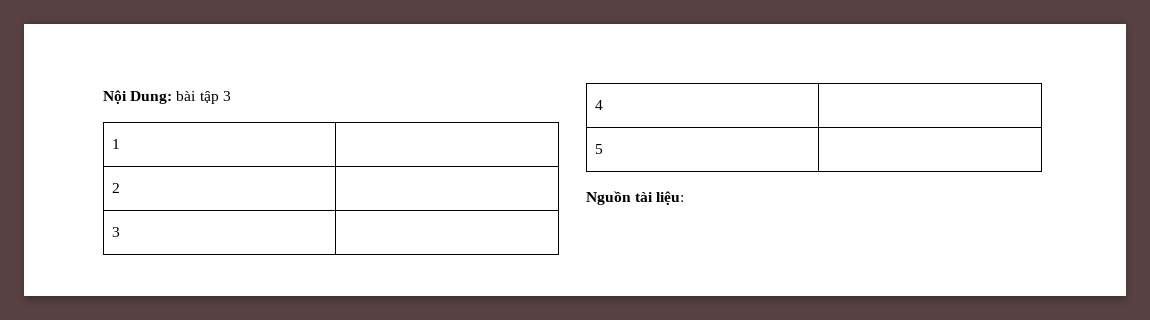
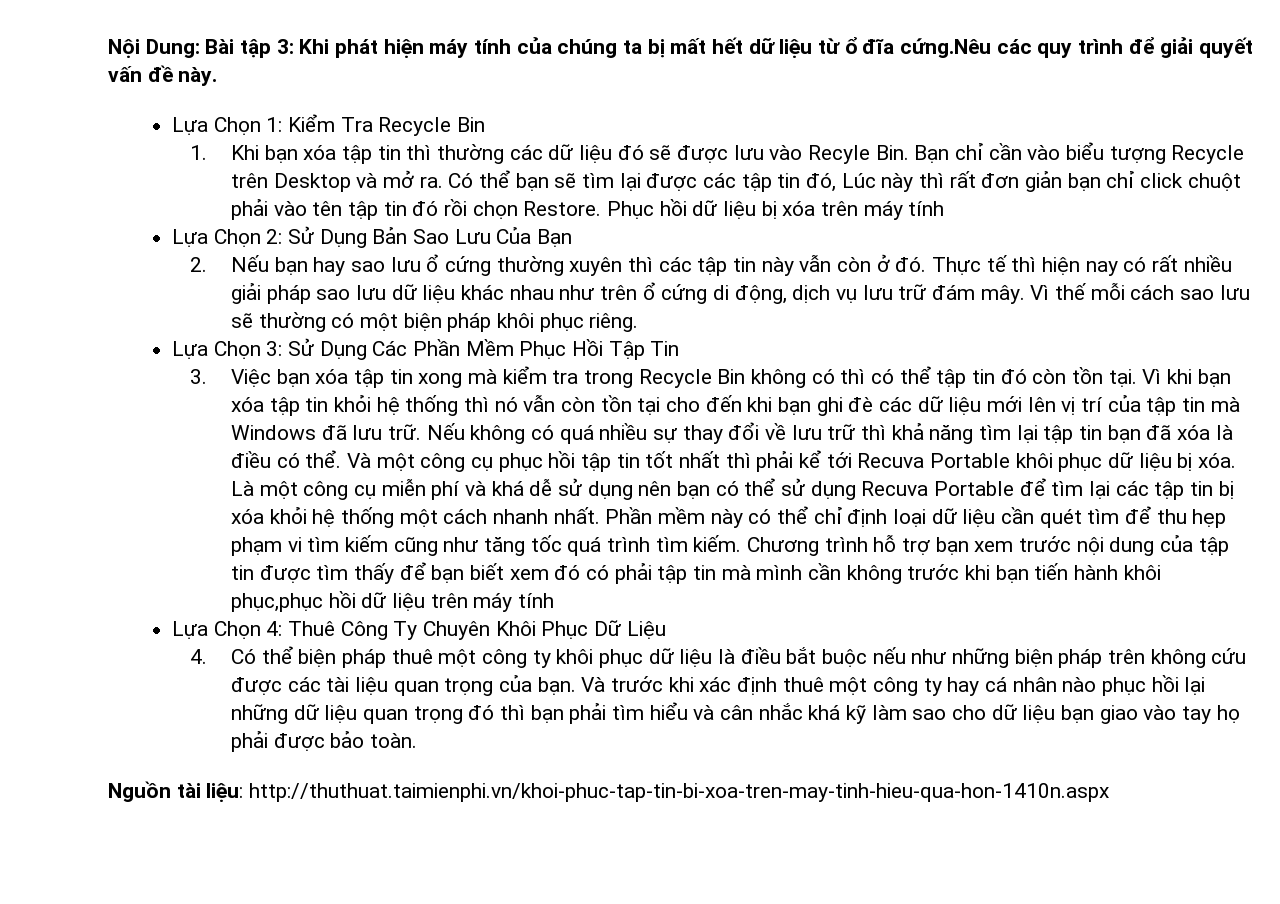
- Nội Dung: bài tập 3
- 1 |
- 2 |
- 3 |
- 4 |
- 5 |
+ Nội Dung: Bài tập 3: Khi phát hiện máy tính của chúng ta bị mất hết dữ liệu từ ổ đĩa cứng.Nêu các quy trình để giải quyết vấn đề này.
+ Lựa Chọn 1: Kiểm Tra Recycle Bin
+ 1. Khi bạn xóa tập tin thì thường các dữ liệu đó sẽ được lưu vào Recyle Bin. Bạn chỉ cần vào biểu tượng Recycle trên Desktop và mở ra. Có thể bạn sẽ tìm lại được các tập tin đó, Lúc này thì rất đơn giản bạn chỉ click chuột phải vào tên tập tin đó rồi chọn Restore. Phục hồi dữ liệu bị xóa trên máy tính
+ Lựa Chọn 2: Sử Dụng Bản Sao Lưu Của Bạn
+ 2. Nếu bạn hay sao lưu ổ cứng thường xuyên thì các tập tin này vẫn còn ở đó. Thực tế thì hiện nay có rất nhiều giải pháp sao lưu dữ liệu khác nhau như trên ổ cứng di động, dịch vụ lưu trữ đám mây. Vì thế mỗi cách sao lưu sẽ thường có một biện pháp khôi phục riêng.
+ Lựa Chọn 3: Sử Dụng Các Phần Mềm Phục Hồi Tập Tin
+ 3. Việc bạn xóa tập tin xong mà kiểm tra trong Recycle Bin không có thì có thể tập tin đó còn tồn tại. Vì khi bạn xóa tập tin khỏi hệ thống thì nó vẫn còn tồn tại cho đến khi bạn ghi đè các dữ liệu mới lên vị trí của tập tin mà Windows đã lưu trữ. Nếu không có quá nhiều sự thay đổi về lưu trữ thì khả năng tìm lại tập tin bạn đã xóa là điều có thể. Và một công cụ phục hồi tập tin tốt nhất thì phải kể tới Recuva Portable khôi phục dữ liệu bị xóa. Là một công cụ miễn phí và khá dễ sử dụng nên bạn có thể sử dụng Recuva Portable để tìm lại các tập tin bị xóa khỏi hệ thống một cách nhanh nhất. Phần mềm này có thể chỉ định loại dữ liệu cần quét tìm để thu hẹp phạm vi tìm kiếm cũng như tăng tốc quá trình tìm kiếm. Chương trình hỗ trợ bạn xem trước nội dung của tập tin được tìm thấy để bạn biết xem đó có phải tập tin mà mình cần không trước khi bạn tiến hành khôi phục,phục hồi dữ liệu trên máy tính
+ Lựa Chọn 4: Thuê Công Ty Chuyên Khôi Phục Dữ Liệu
+ 4. Có thể biện pháp thuê một công ty khôi phục dữ liệu là điều bắt buộc nếu như những biện pháp trên không cứu được các tài liệu quan trọng của bạn. Và trước khi xác định thuê một công ty hay cá nhân nào phục hồi lại những dữ liệu quan trọng đó thì bạn phải tìm hiểu và cân nhắc khá kỹ làm sao cho dữ liệu bạn giao vào tay họ phải được bảo toàn.
- Nguồn tài liệu:
+ Nguồn tài liệu: http://thuthuat.taimienphi.vn/khoi-phuc-tap-tin-bi-xoa-tren-may-tinh-hieu-qua-hon-1410n.aspx

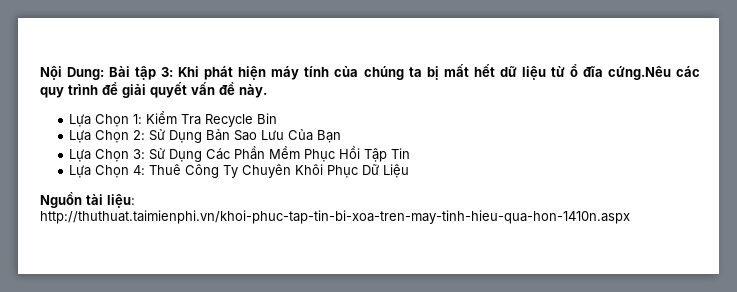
- 1. Khi bạn xóa tập tin thì thường các dữ liệu đó sẽ được lưu vào Recyle Bin. Bạn chỉ cần vào biểu tượng Recycle trên Desktop và mở ra. Có thể bạn sẽ tìm lại được các tập tin đó, Lúc này thì rất đơn giản bạn chỉ click chuột phải vào tên tập tin đó rồi chọn Restore. Phục hồi dữ liệu bị xóa trên máy tính
- 2. Nếu bạn hay sao lưu ổ cứng thường xuyên thì các tập tin này vẫn còn ở đó. Thực tế thì hiện nay có rất nhiều giải pháp sao lưu dữ liệu khác nhau như trên ổ cứng di động, dịch vụ lưu trữ đám mây. Vì thế mỗi cách sao lưu sẽ thường có một biện pháp khôi phục riêng.
- 3. Việc bạn xóa tập tin xong mà kiểm tra trong Recycle Bin không có thì có thể tập tin đó còn tồn tại. Vì khi bạn xóa tập tin khỏi hệ thống thì nó vẫn còn tồn tại cho đến khi bạn ghi đè các dữ liệu mới lên vị trí của tập tin mà Windows đã lưu trữ. Nếu không có quá nhiều sự thay đổi về lưu trữ thì khả năng tìm lại tập tin bạn đã xóa là điều có thể. Và một công cụ phục hồi tập tin tốt nhất thì phải kể tới Recuva Portable khôi phục dữ liệu bị xóa. Là một công cụ miễn phí và khá dễ sử dụng nên bạn có thể sử dụng Recuva Portable để tìm lại các tập tin bị xóa khỏi hệ thống một cách nhanh nhất. Phần mềm này có thể chỉ định loại dữ liệu cần quét tìm để thu hẹp phạm vi tìm kiếm cũng như tăng tốc quá trình tìm kiếm. Chương trình hỗ trợ bạn xem trước nội dung của tập tin được tìm thấy để bạn biết xem đó có phải tập tin mà mình cần không trước khi bạn tiến hành khôi phục,phục hồi dữ liệu trên máy tính
- 4. Có thể biện pháp thuê một công ty khôi phục dữ liệu là điều bắt buộc nếu như những biện pháp trên không cứu được các tài liệu quan trọng của bạn. Và trước khi xác định thuê một công ty hay cá nhân nào phục hồi lại những dữ liệu quan trọng đó thì bạn phải tìm hiểu và cân nhắc khá kỹ làm sao cho dữ liệu bạn giao vào tay họ phải được bảo toàn.

